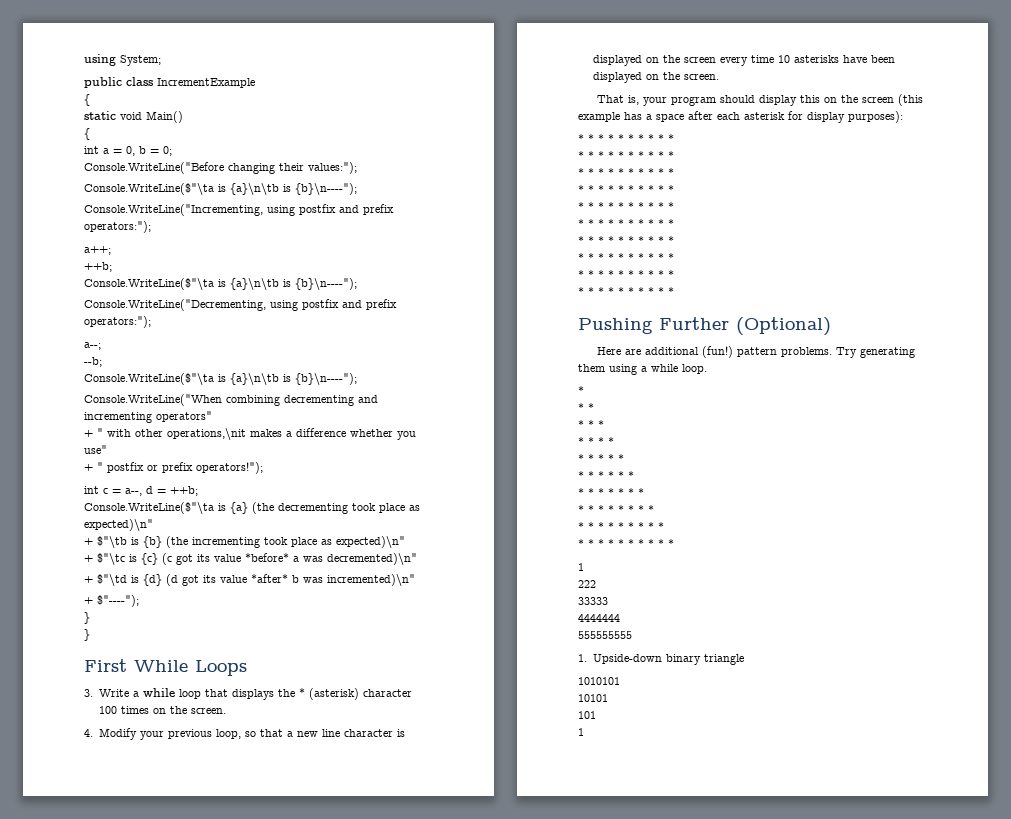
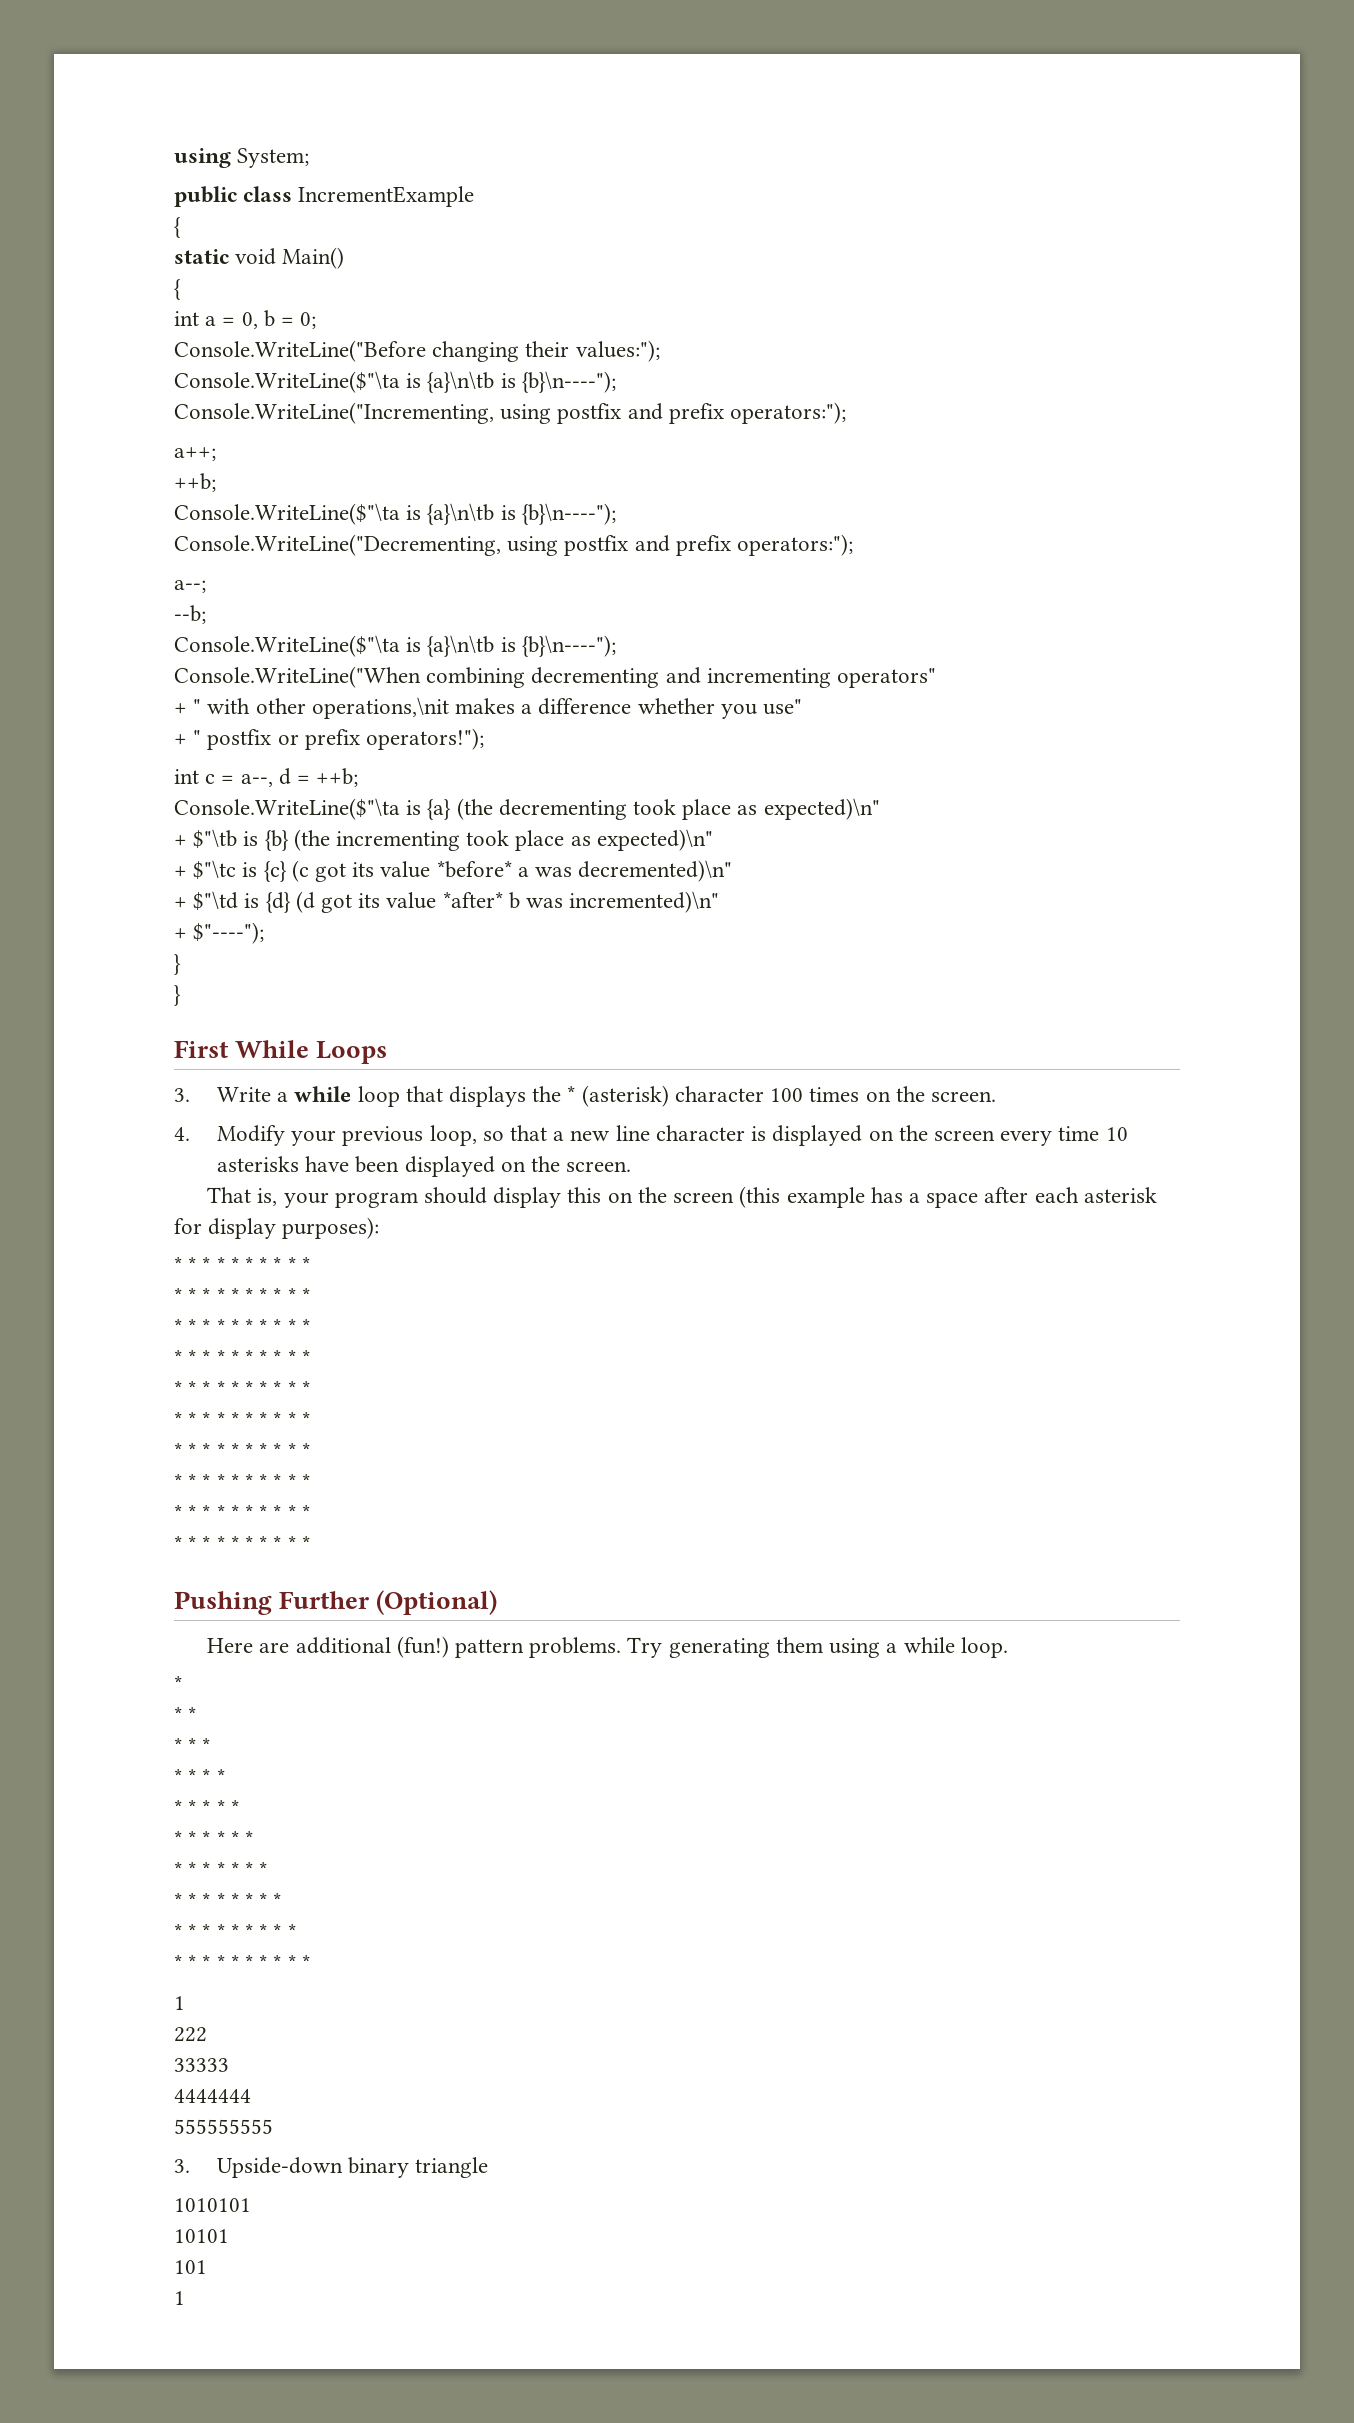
- 1. Upside-down binary triangle
+ 3. Upside-down binary triangle

